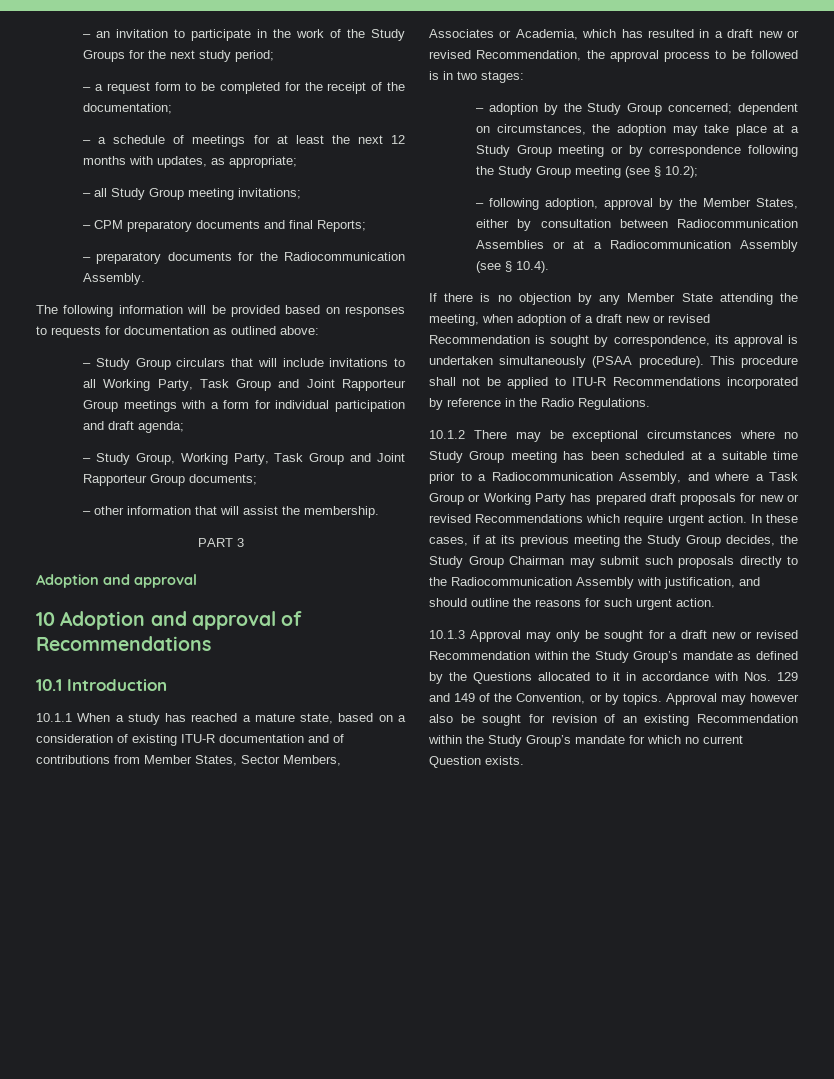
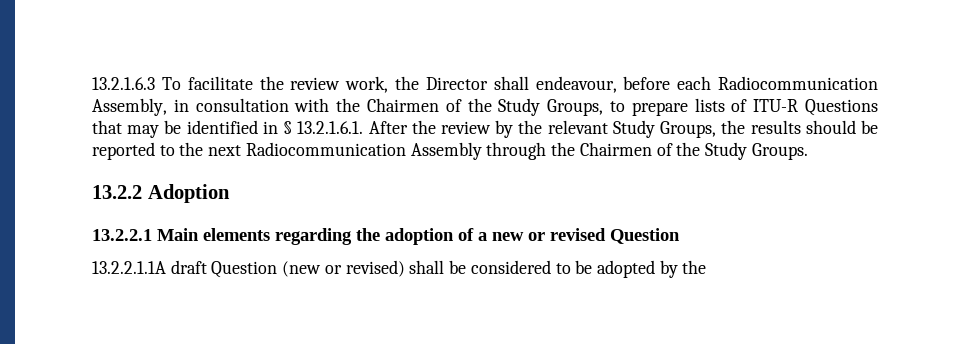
- – an invitation to participate in the work of the Study Groups for the next study period;
- – a request form to be completed for the receipt of the documentation;
- – a schedule of meetings for at least the next 12 months with updates, as appropriate;
- – all Study Group meeting invitations;
- – CPM preparatory documents and final Reports;
- – preparatory documents for the Radiocommunication Assembly.
- The following information will be provided based on responses to requests for documentation as outlined above:
- – Study Group circulars that will include invitations to all Working Party, Task Group and Joint Rapporteur Group meetings with a form for individual participation and draft agenda;
- – Study Group, Working Party, Task Group and Joint Rapporteur Group documents;
- – other information that will assist the membership.
- PART 3
- Adoption and approval
- 10 Adoption and approval of Recommendations
- 10.1 Introduction
- 10.1.1 When a study has reached a mature state, based on a consideration of existing ITU-R documentation and of contributions from Member States, Sector Members, Associates or Academia, which has resulted in a draft new or revised Recommendation, the approval process to be followed is in two stages:
- – adoption by the Study Group concerned; dependent on circumstances, the adoption may take place at a Study Group meeting or by correspondence following the Study Group meeting (see § 10.2);
- – following adoption, approval by the Member States, either by consultation between Radiocommunication Assemblies or at a Radiocommunication Assembly (see § 10.4).
- If there is no objection by any Member State attending the meeting, when adoption of a draft new or revised Recommendation is sought by correspondence, its approval is undertaken simultaneously (PSAA procedure). This procedure shall not be applied to ITU-R Recommendations incorporated by reference in the Radio Regulations.
- 10.1.2 There may be exceptional circumstances where no Study Group meeting has been scheduled at a suitable time prior to a Radiocommunication Assembly, and where a Task Group or Working Party has prepared draft proposals for new or revised Recommendations which require urgent action. In these cases, if at its previous meeting the Study Group decides, the Study Group Chairman may submit such proposals directly to the Radiocommunication Assembly with justification, and should outline the reasons for such urgent action.
- 10.1.3 Approval may only be sought for a draft new or revised Recommendation within the Study Group’s mandate as defined by the Questions allocated to it in accordance with Nos. 129 and 149 of the Convention, or by topics. Approval may however also be sought for revision of an existing Recommendation within the Study Group’s mandate for which no current Question exists.
+ 13.2.1.6.3 To facilitate the review work, the Director shall endeavour, before each Radiocommunication Assembly, in consultation with the Chairmen of the Study Groups, to prepare lists of ITU-R Questions that may be identified in § 13.2.1.6.1. After the review by the relevant Study Groups, the results should be reported to the next Radiocommunication Assembly through the Chairmen of the Study Groups.
+ 13.2.2 Adoption
+ 13.2.2.1 Main elements regarding the adoption of a new or revised Question
+ 13.2.2.1.1A draft Question (new or revised) shall be considered to be adopted by the

